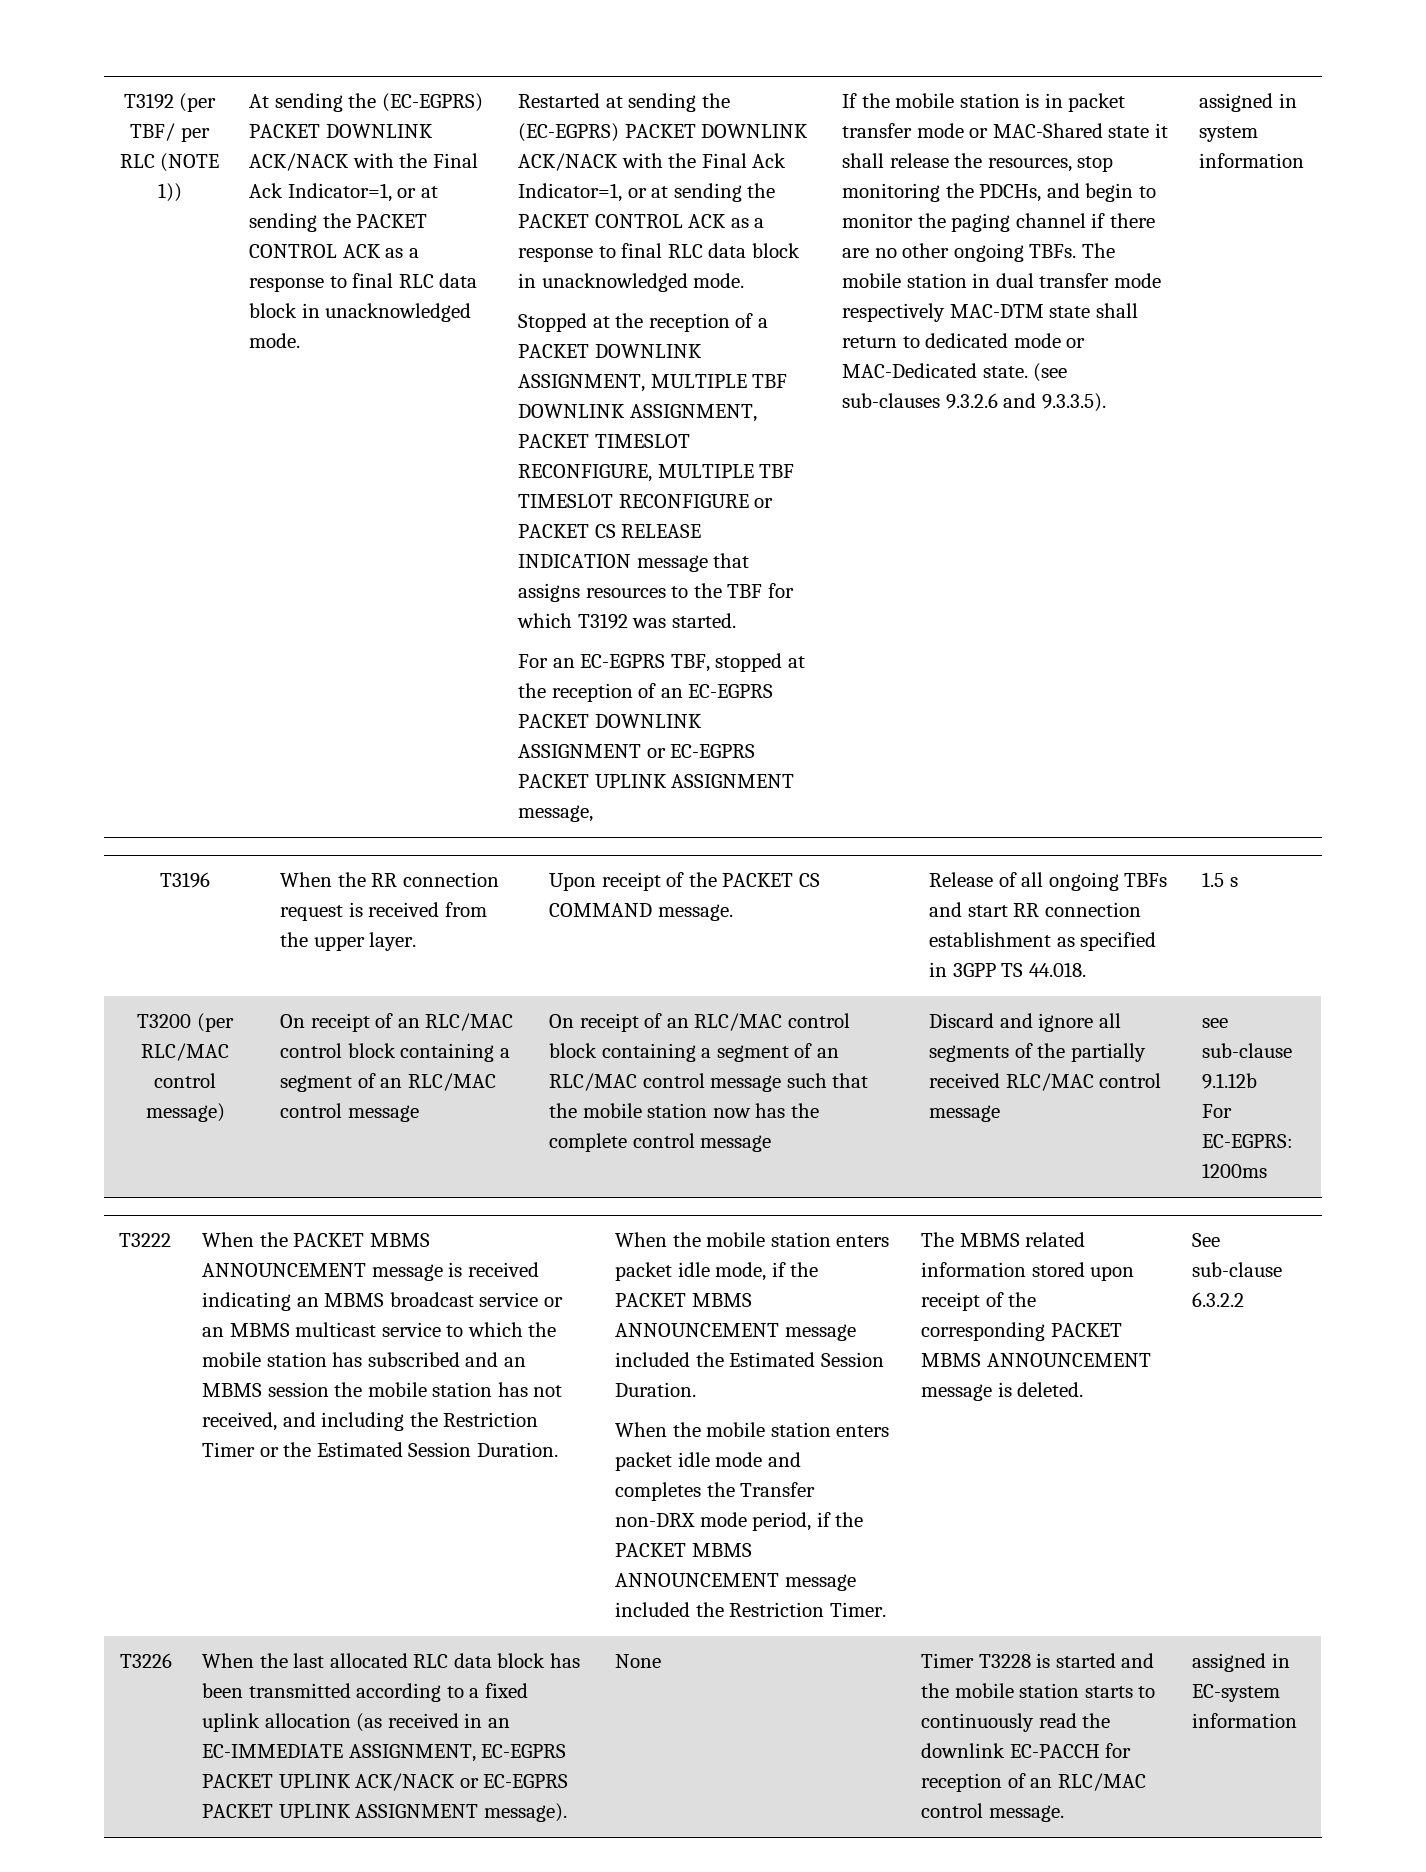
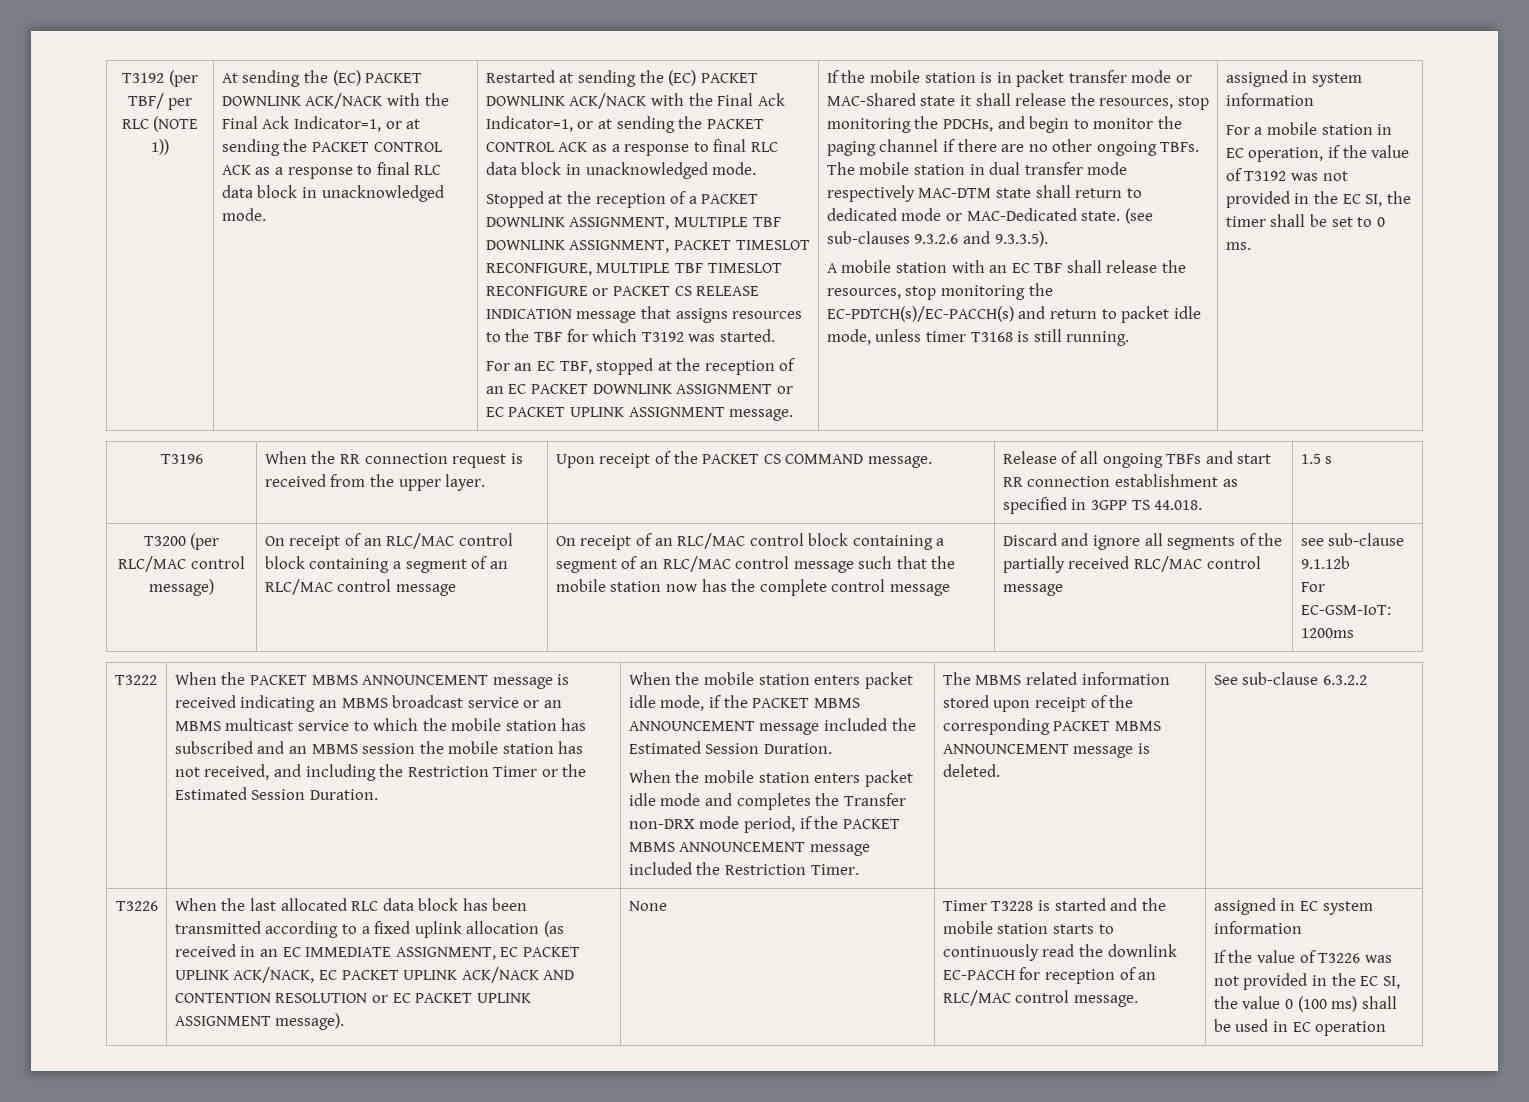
- At sending the (EC-EGPRS) PACKET DOWNLINK ACK/NACK with the Final Ack Indicator=1, or at sending the PACKET CONTROL ACK as a response to final RLC data block in unacknowledged mode.
+ At sending the (EC) PACKET DOWNLINK ACK/NACK with the Final Ack Indicator=1, or at sending the PACKET CONTROL ACK as a response to final RLC data block in unacknowledged mode.
- Restarted at sending the (EC-EGPRS) PACKET DOWNLINK ACK/NACK with the Final Ack Indicator=1, or at sending the PACKET CONTROL ACK as a response to final RLC data block in unacknowledged mode.
+ Restarted at sending the (EC) PACKET DOWNLINK ACK/NACK with the Final Ack Indicator=1, or at sending the PACKET CONTROL ACK as a response to final RLC data block in unacknowledged mode.
- For an EC-EGPRS TBF, stopped at the reception of an EC-EGPRS PACKET DOWNLINK ASSIGNMENT or EC-EGPRS PACKET UPLINK ASSIGNMENT message,
+ For an EC TBF, stopped at the reception of an EC PACKET DOWNLINK ASSIGNMENT or EC PACKET UPLINK ASSIGNMENT message.
- assigned in system information
+ A mobile station with an EC TBF shall release the resources, stop monitoring the EC-PDTCH(s)/EC-PACCH(s) and return to packet idle mode, unless timer T3168 is still running. | assigned in system information
+ For a mobile station in EC operation, if the value of T3192 was not provided in the EC SI, the timer shall be set to 0 ms.
- For EC-EGPRS: 1200ms
+ For EC-GSM-IoT: 1200ms
- When the last allocated RLC data block has been transmitted according to a fixed uplink allocation (as received in an EC-IMMEDIATE ASSIGNMENT, EC-EGPRS PACKET UPLINK ACK/NACK or EC-EGPRS PACKET UPLINK ASSIGNMENT message).
+ When the last allocated RLC data block has been transmitted according to a fixed uplink allocation (as received in an EC IMMEDIATE ASSIGNMENT, EC PACKET UPLINK ACK/NACK, EC PACKET UPLINK ACK/NACK AND CONTENTION RESOLUTION or EC PACKET UPLINK ASSIGNMENT message).
- assigned in EC-system information
+ assigned in EC system information
+ If the value of T3226 was not provided in the EC SI, the value 0 (100 ms) shall be used in EC operation

